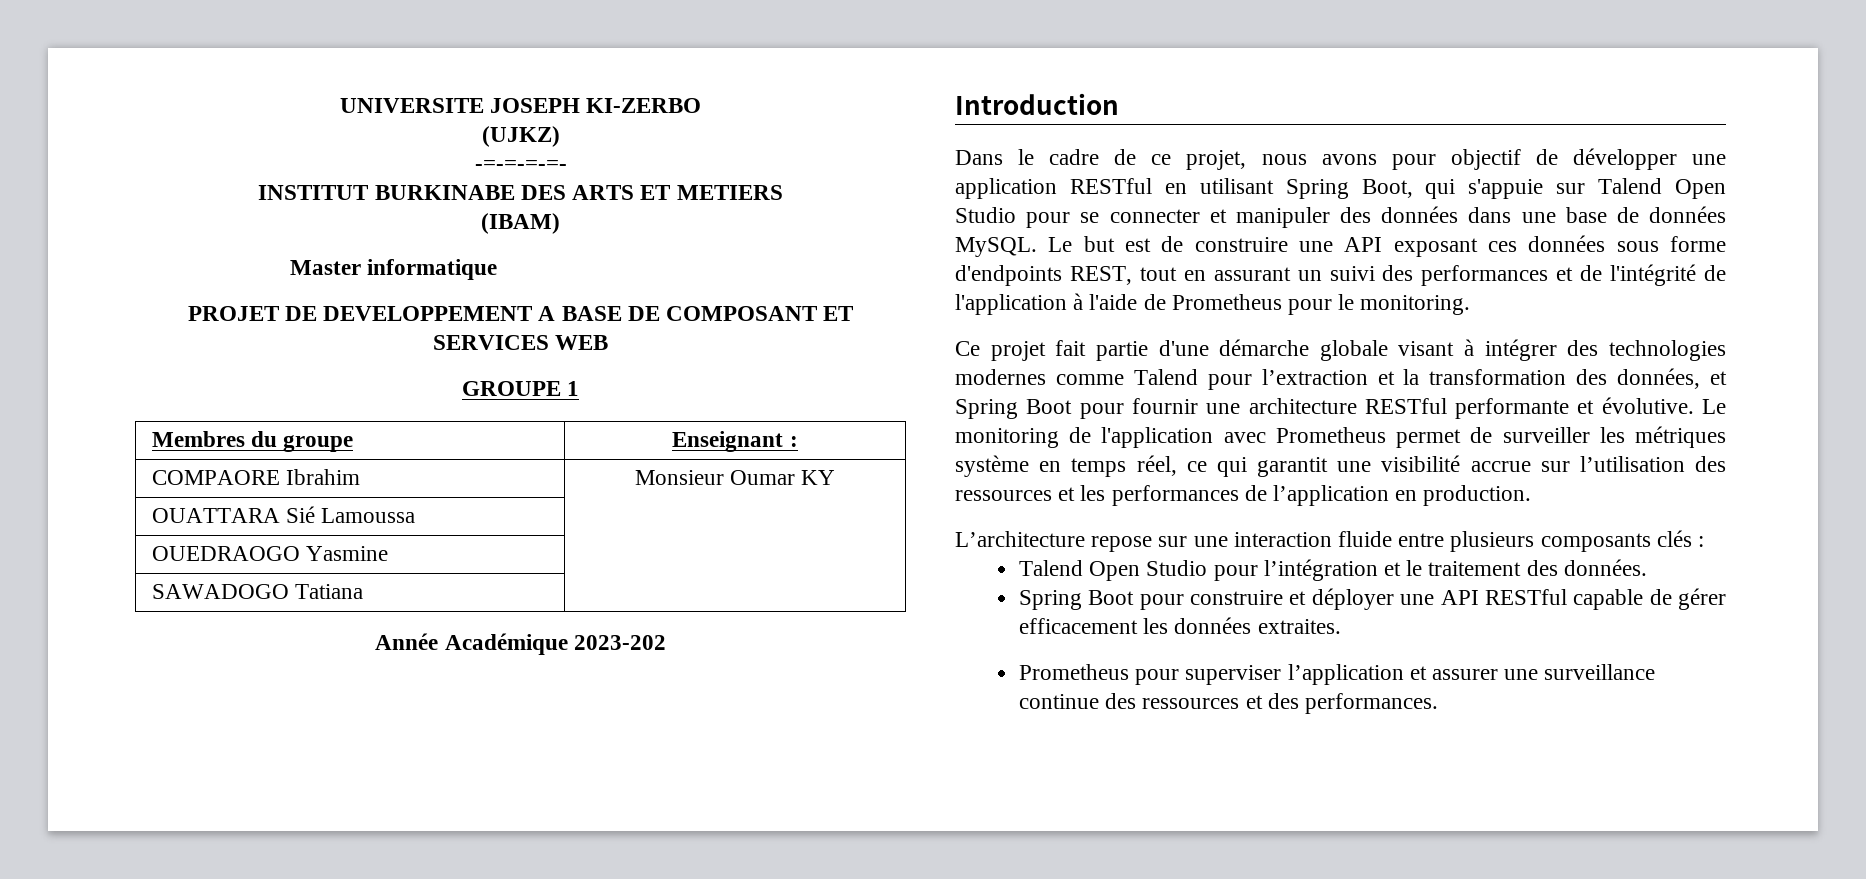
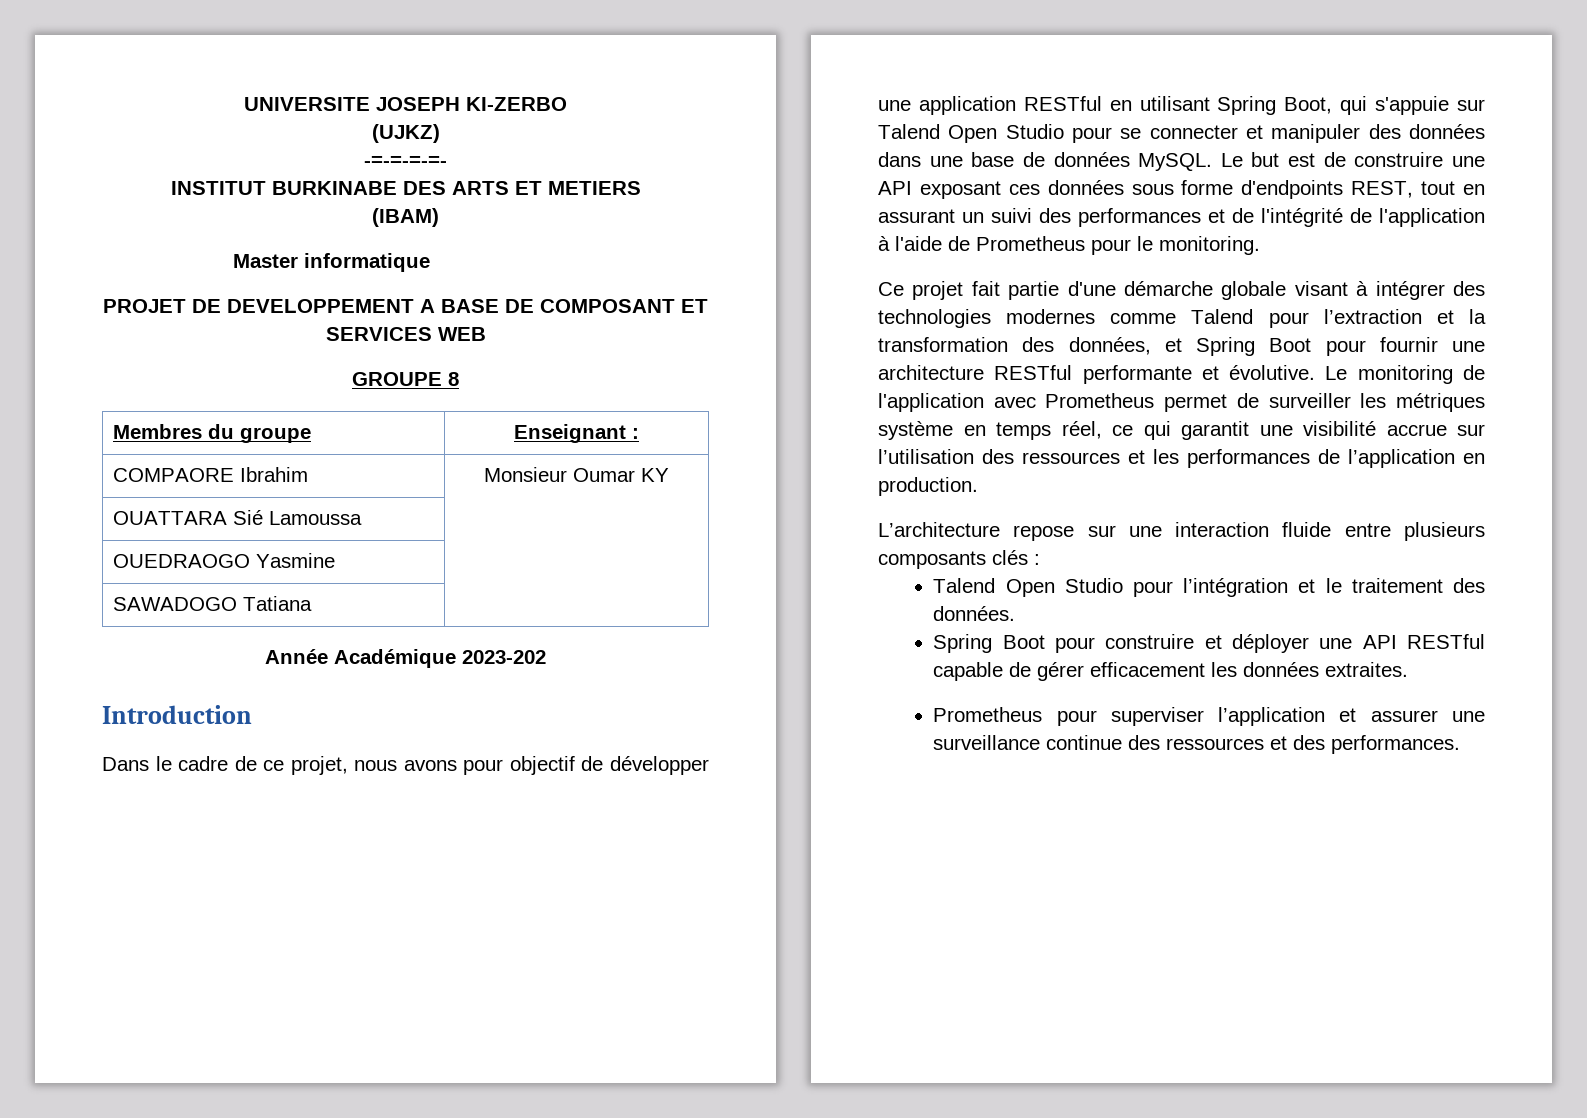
- GROUPE 1
+ GROUPE 8

